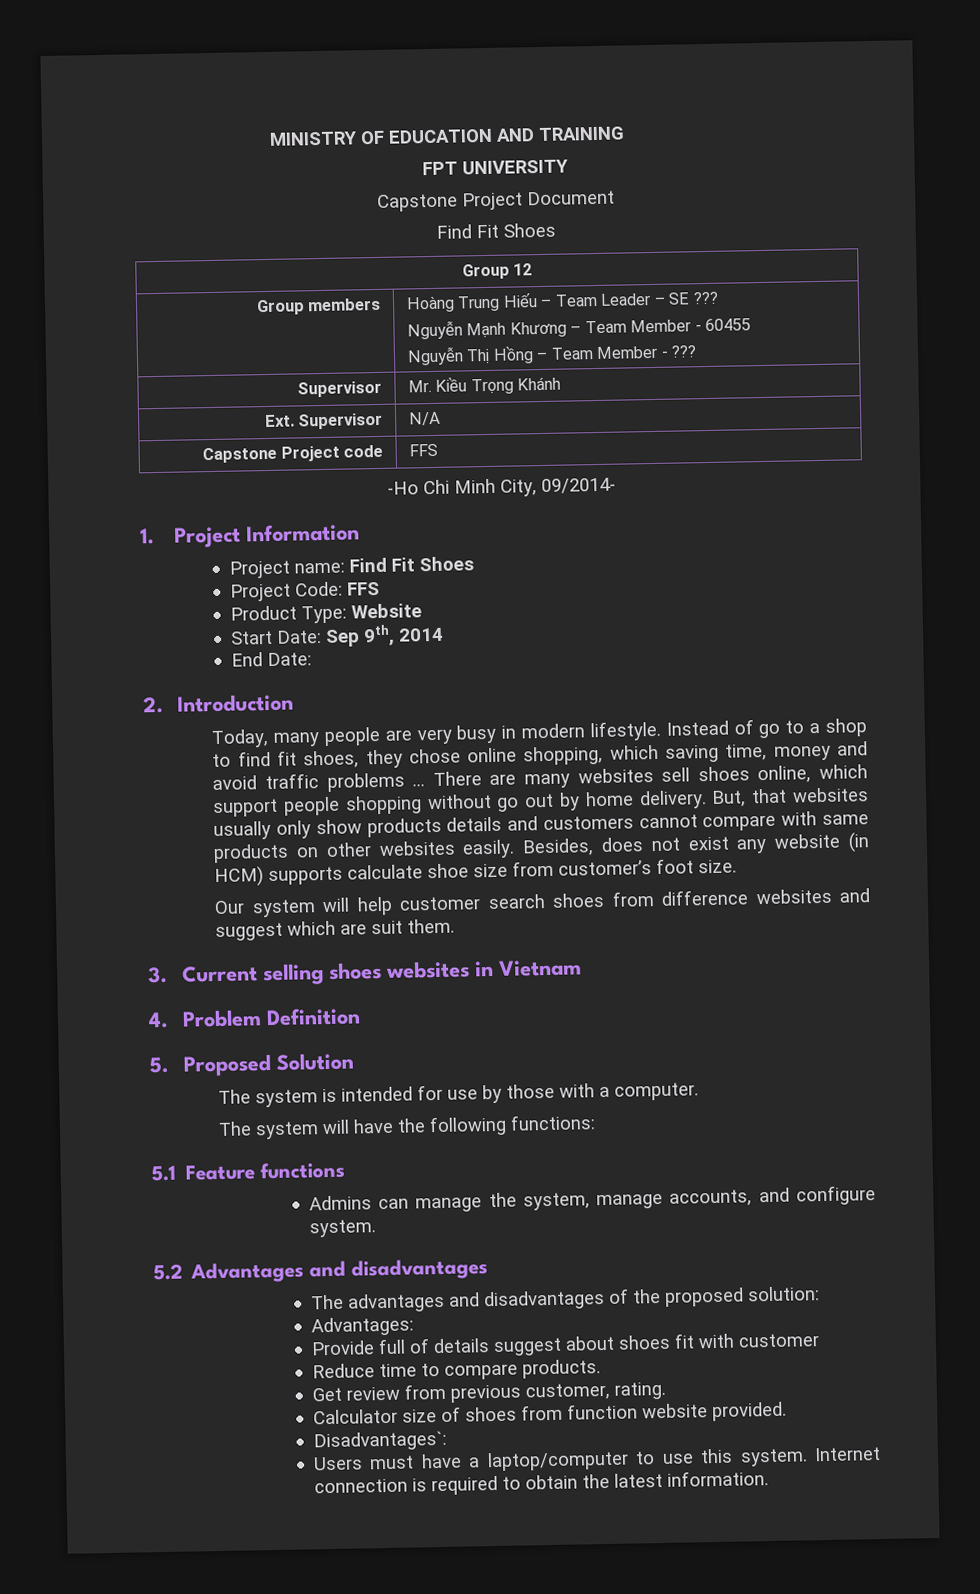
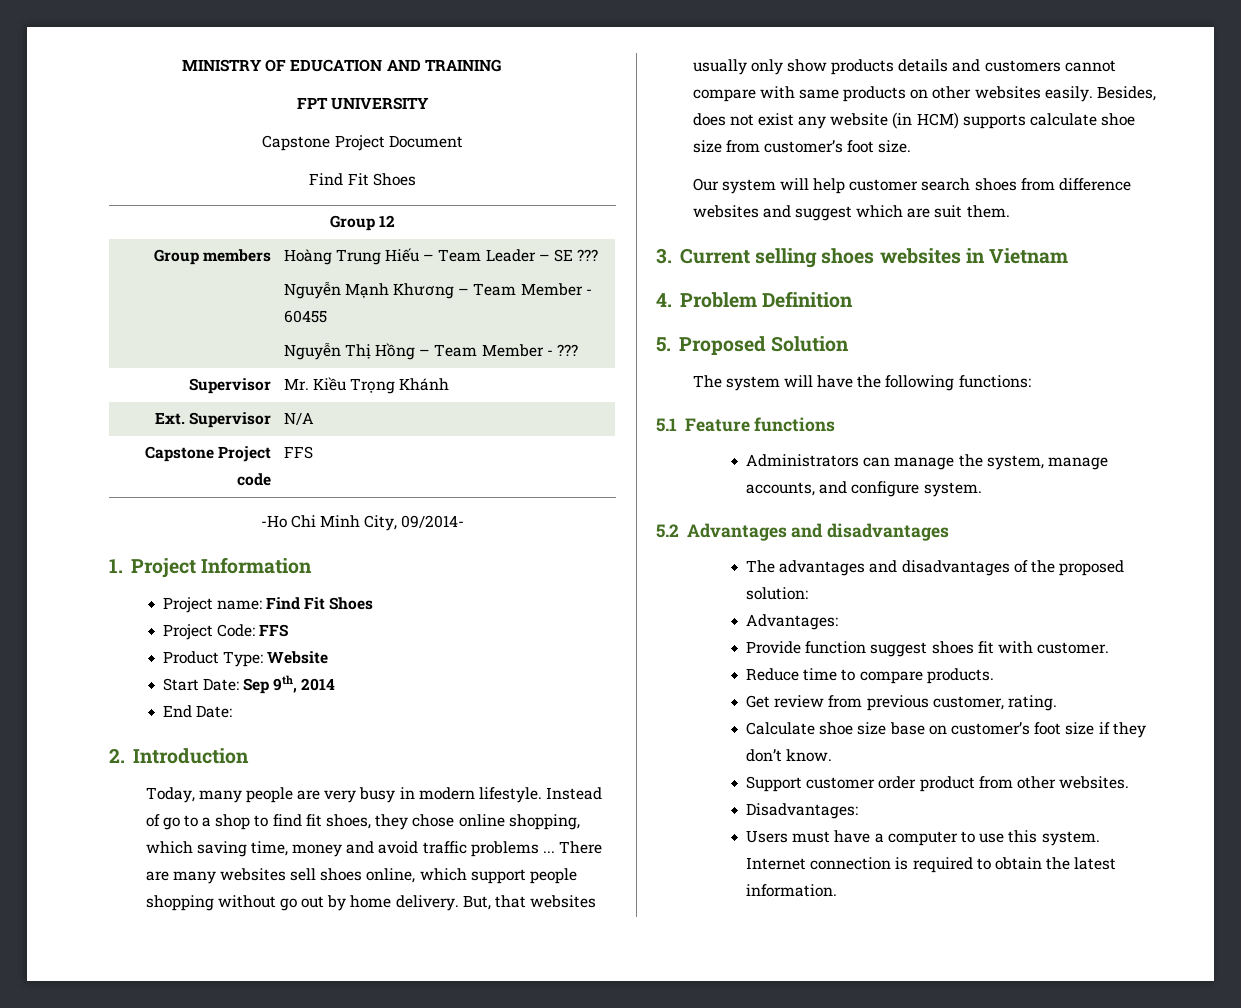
- The system is intended for use by those with a computer.
- Admins can manage the system, manage accounts, and configure system.
+ Administrators can manage the system, manage accounts, and configure system.
- Provide full of details suggest about shoes fit with customer
+ Provide function suggest shoes fit with customer.
- Calculator size of shoes from function website provided.
- Disadvantages`:
+ Calculate shoe size base on customer’s foot size if they don’t know.
+ Support customer order product from other websites.
+ Disadvantages:
- Users must have a laptop/computer to use this system.
+ Users must have a computer to use this system.

